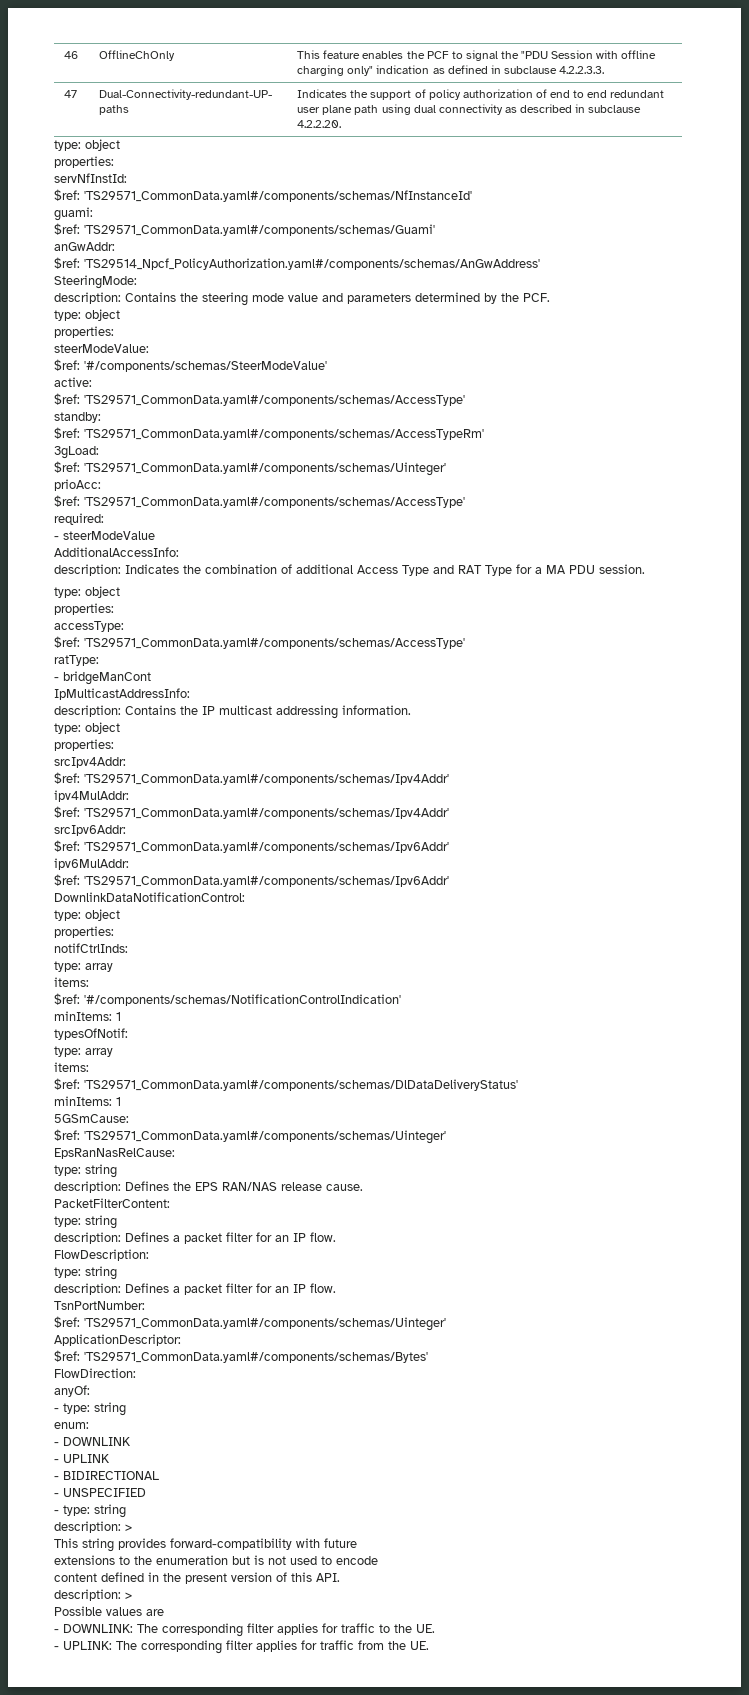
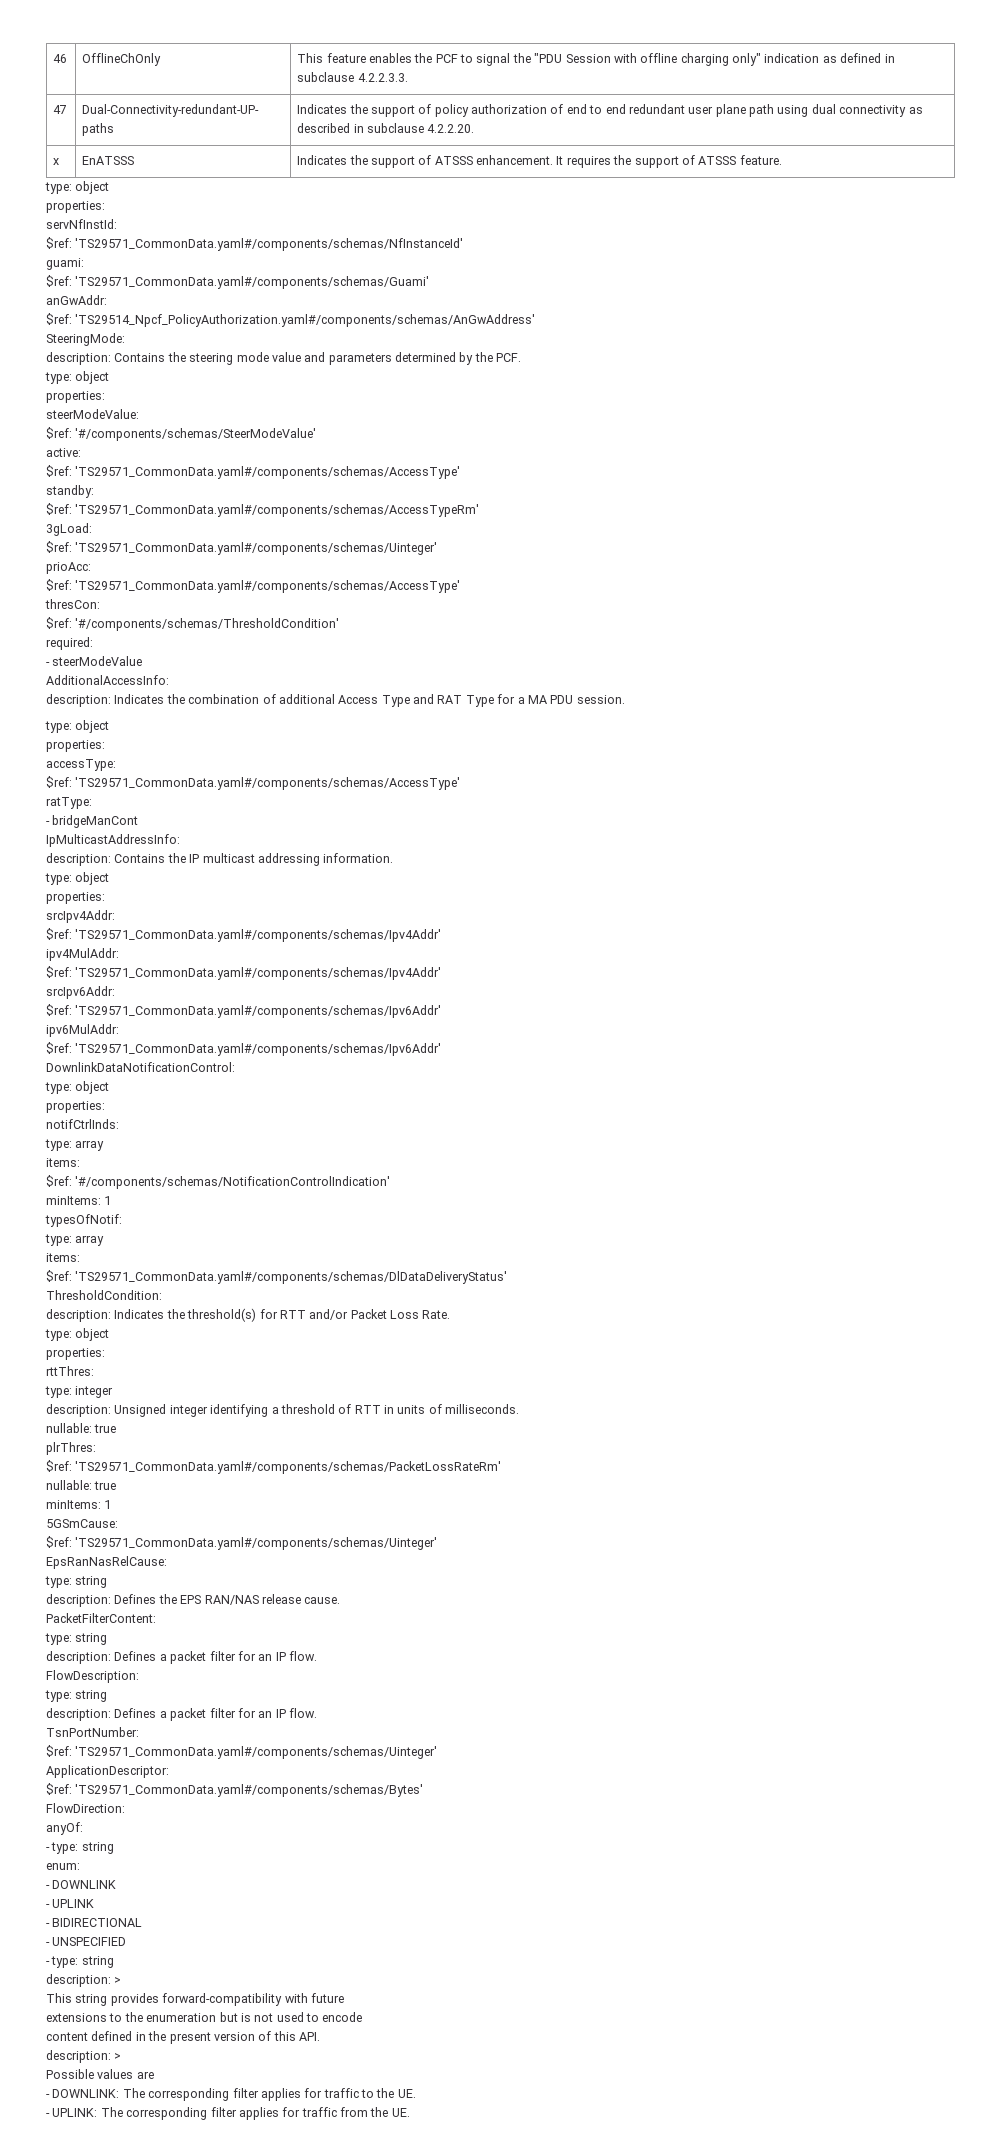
+ x | EnATSSS | Indicates the support of ATSSS enhancement. It requires the support of ATSSS feature.
+ thresCon:
+ $ref: '#/components/schemas/ThresholdCondition'
+ ThresholdCondition:
+ description: Indicates the threshold(s) for RTT and/or Packet Loss Rate.
+ type: object
+ properties:
+ rttThres:
+ type: integer
+ description: Unsigned integer identifying a threshold of RTT in units of milliseconds.
+ nullable: true
+ plrThres:
+ $ref: 'TS29571_CommonData.yaml#/components/schemas/PacketLossRateRm'
+ nullable: true

